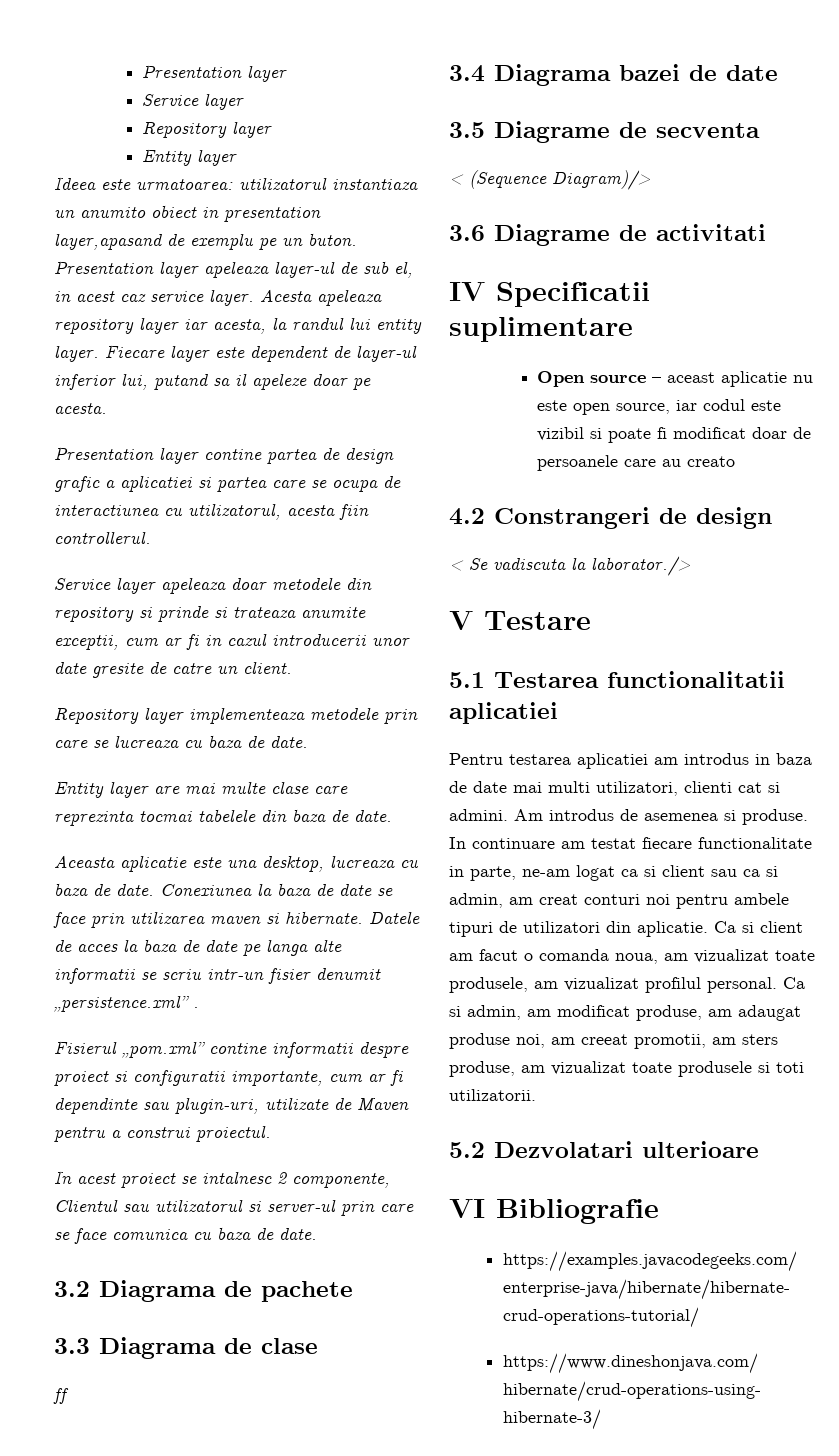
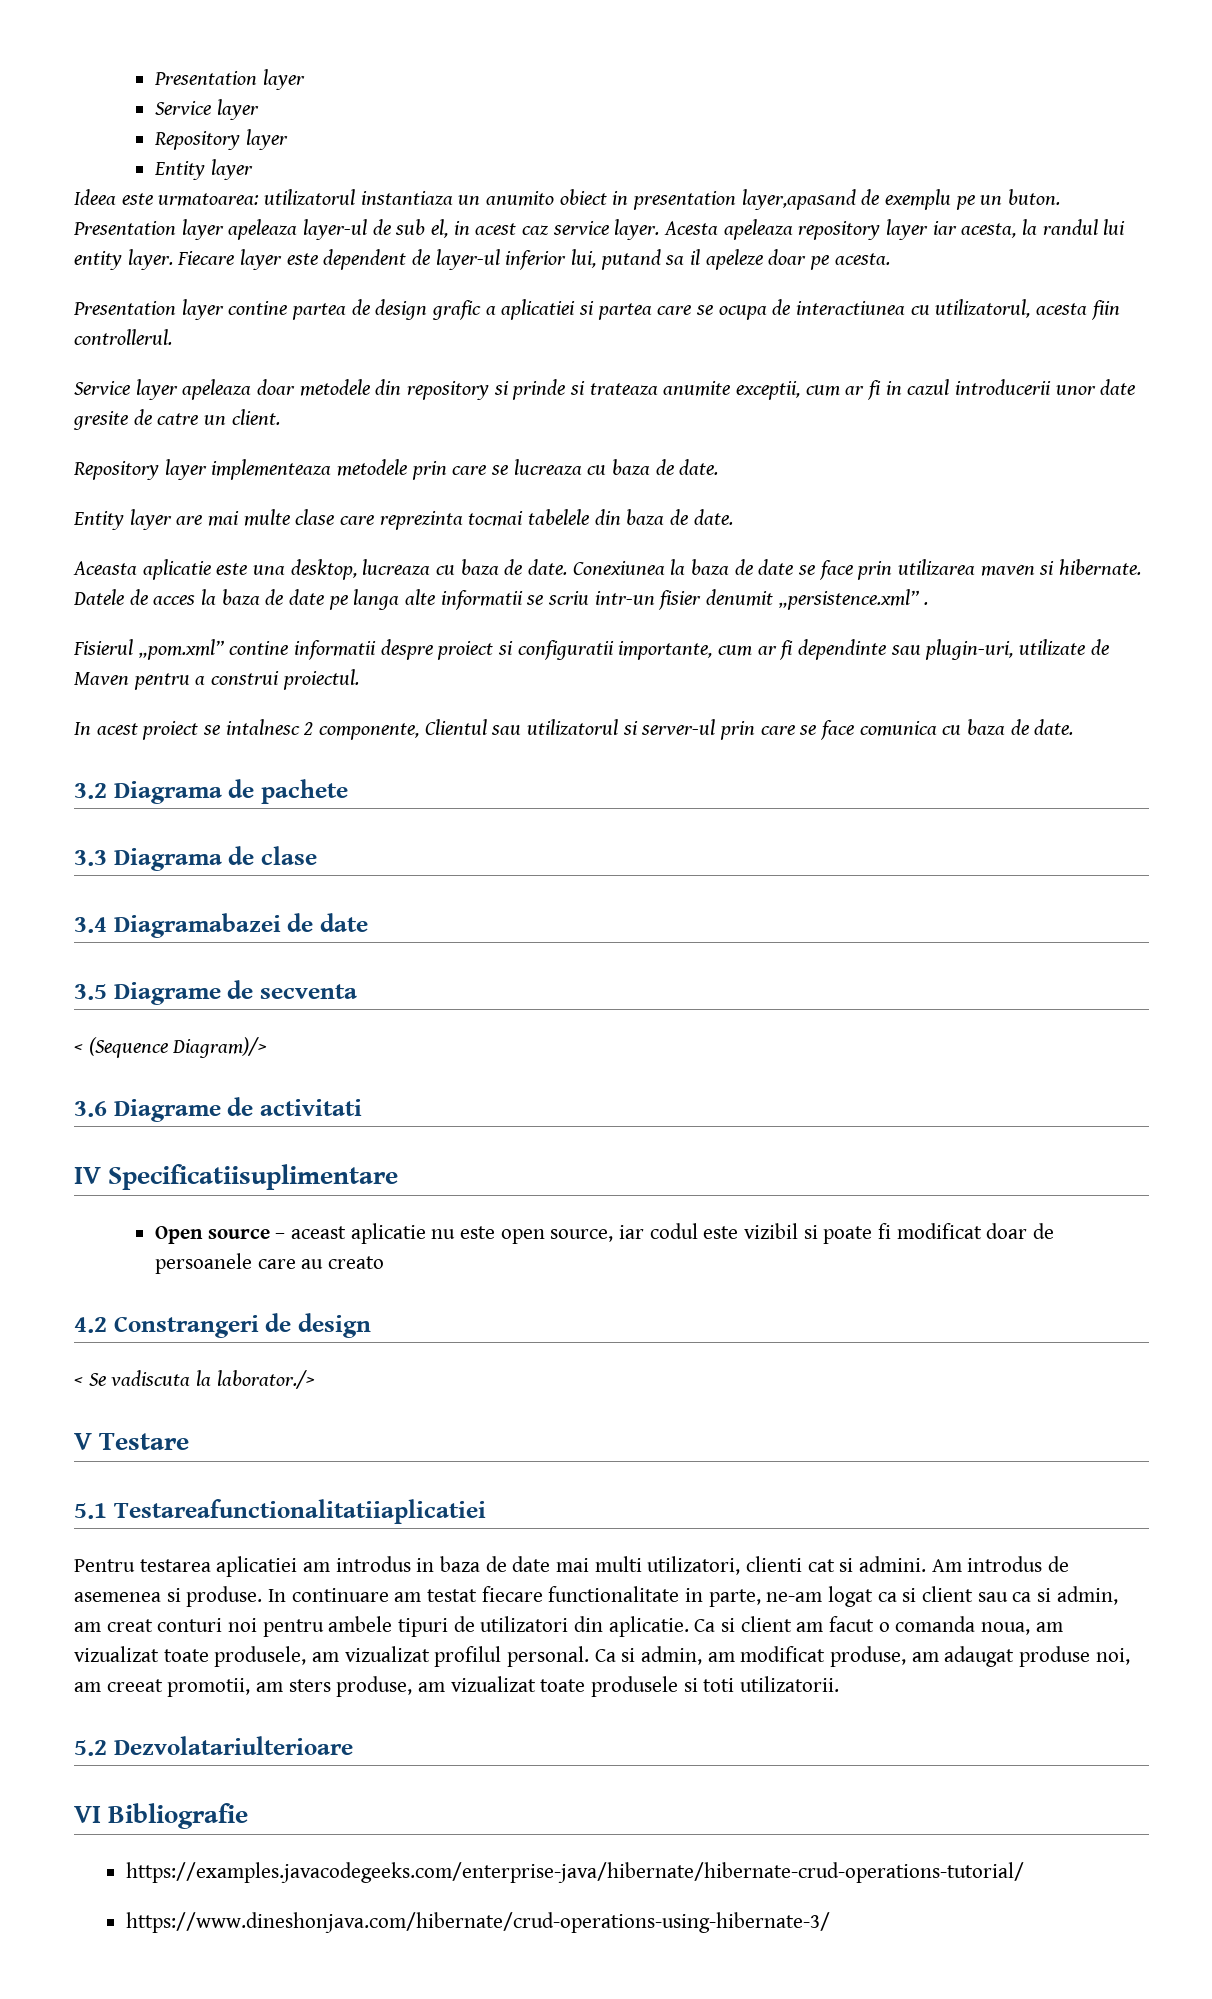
- ff
- 3.4 Diagrama bazei de date
+ 3.4 Diagramabazei de date
- IV Specificatii suplimentare
+ IV Specificatiisuplimentare
- 5.1 Testarea functionalitatii aplicatiei
+ 5.1 Testareafunctionalitatiiaplicatiei
- 5.2 Dezvolatari ulterioare
+ 5.2 Dezvolatariulterioare

